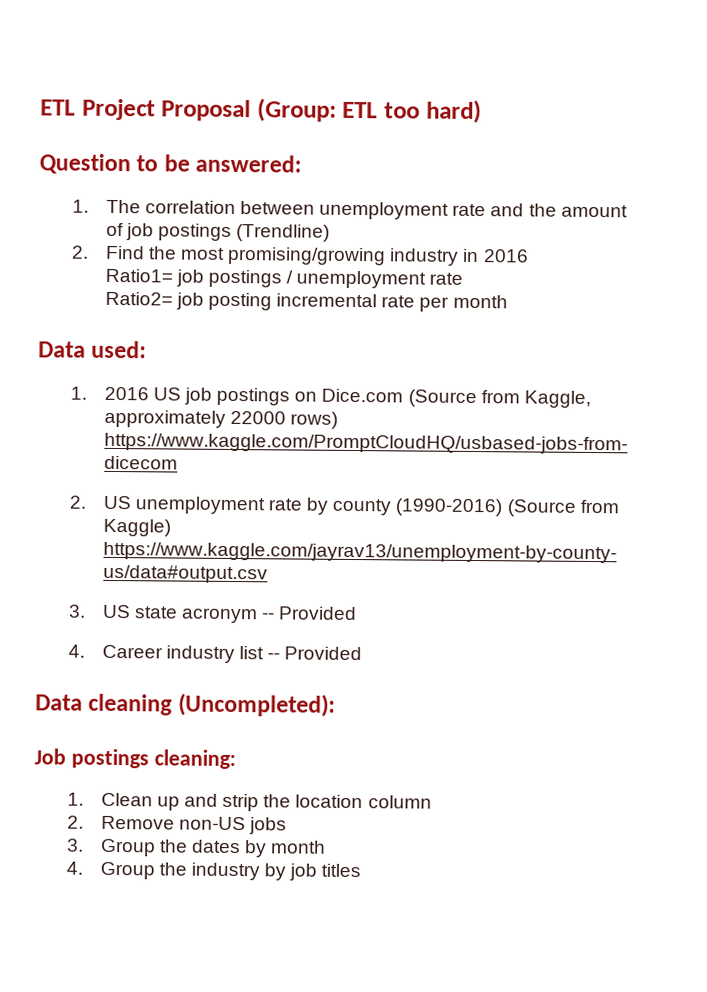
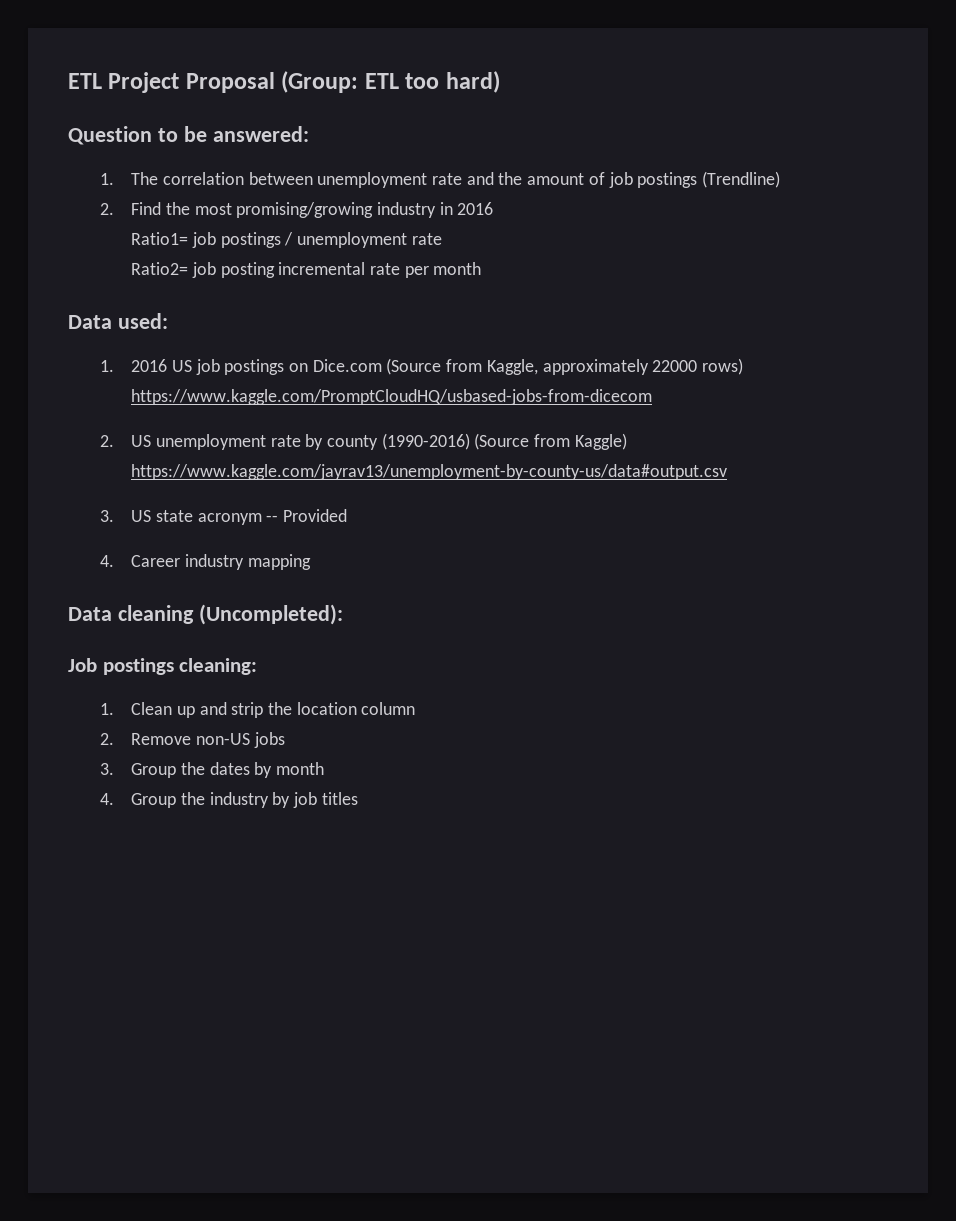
- 4. Career industry list -- Provided
+ 4. Career industry mapping

